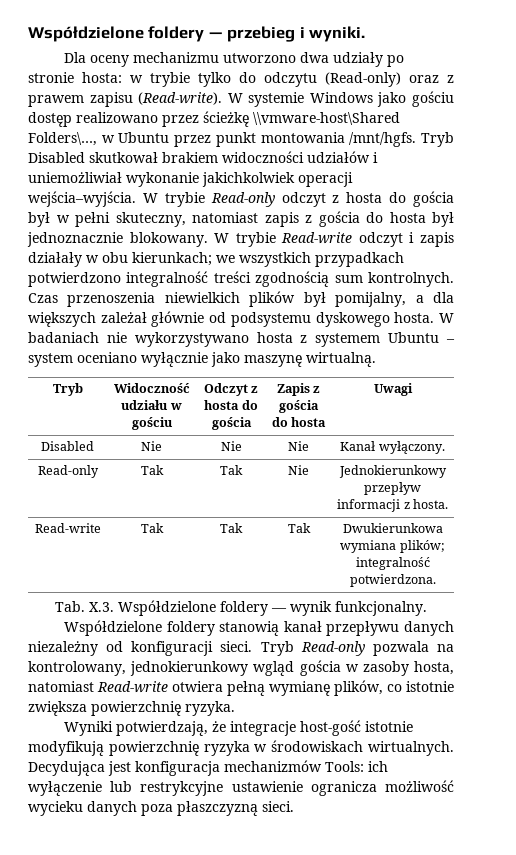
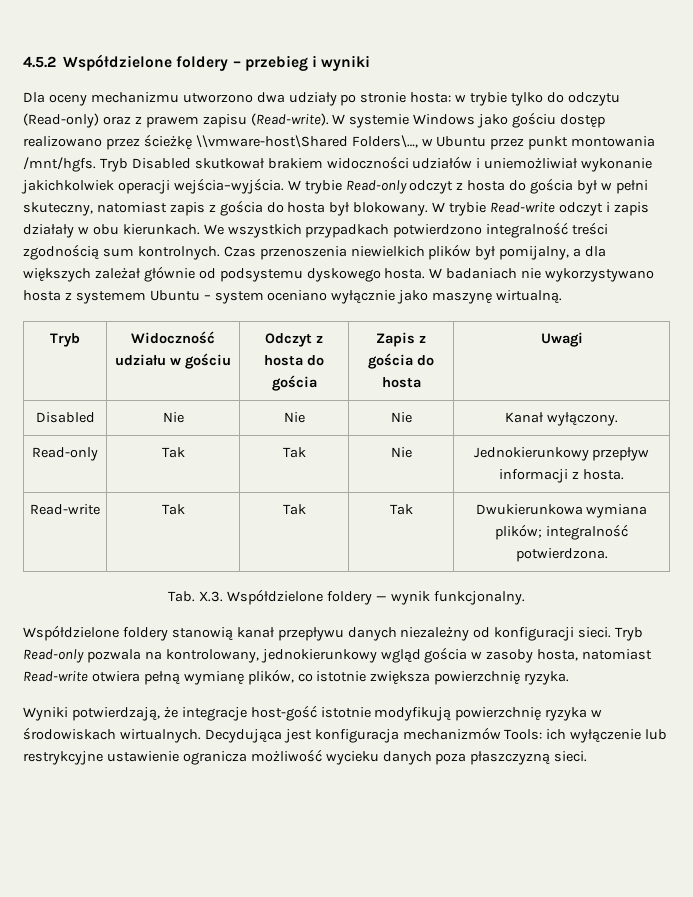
- Współdzielone foldery — przebieg i wyniki.
+ 4.5.2 Współdzielone foldery – przebieg i wyniki
- W trybie Read-only odczyt z hosta do gościa był w pełni skuteczny, natomiast zapis z gościa do hosta był jednoznacznie blokowany.
+ W trybie Read-only odczyt z hosta do gościa był w pełni skuteczny, natomiast zapis z gościa do hosta był blokowany.
- W trybie Read-write odczyt i zapis działały w obu kierunkach; we wszystkich przypadkach potwierdzono integralność treści zgodnością sum kontrolnych.
+ W trybie Read-write odczyt i zapis działały w obu kierunkach. We wszystkich przypadkach potwierdzono integralność treści zgodnością sum kontrolnych.

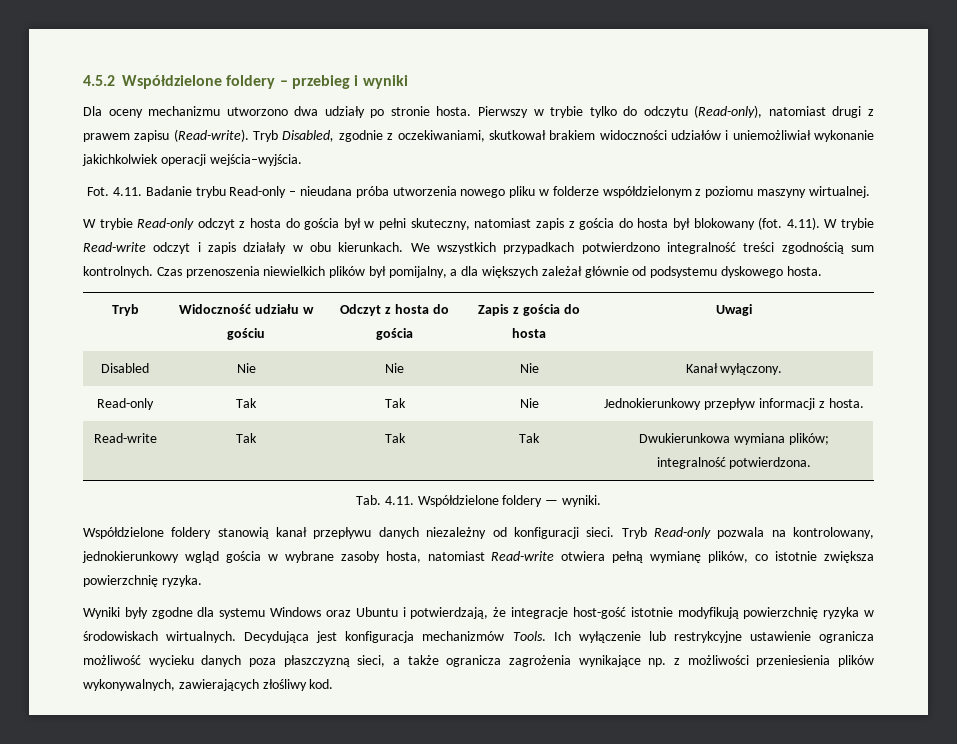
- Dla oceny mechanizmu utworzono dwa udziały po stronie hosta: w trybie tylko do odczytu (Read-only) oraz z prawem zapisu (Read-write).
+ Dla oceny mechanizmu utworzono dwa udziały po stronie hosta. Pierwszy w trybie tylko do odczytu (Read-only), natomiast drugi z prawem zapisu (Read-write).
- W systemie Windows jako gościu dostęp realizowano przez ścieżkę \\vmware-host\Shared Folders\…, w Ubuntu przez punkt montowania /mnt/hgfs. Tryb Disabled skutkował brakiem widoczności udziałów i uniemożliwiał wykonanie jakichkolwiek operacji wejścia–wyjścia. W trybie Read-only odczyt z hosta do gościa był w pełni skuteczny, natomiast zapis z gościa do hosta był blokowany. W trybie Read-write odczyt i zapis działały w obu kierunkach.
+ Tryb Disabled, zgodnie z oczekiwaniami, skutkował brakiem widoczności udziałów i uniemożliwiał wykonanie jakichkolwiek operacji wejścia–wyjścia.
+ Fot. 4.11. Badanie trybu Read-only – nieudana próba utworzenia nowego pliku w folderze współdzielonym z poziomu maszyny wirtualnej.
+ W trybie Read-only odczyt z hosta do gościa był w pełni skuteczny, natomiast zapis z gościa do hosta był blokowany (fot. 4.11). W trybie Read-write odczyt i zapis działały w obu kierunkach.
- W badaniach nie wykorzystywano hosta z systemem Ubuntu – system oceniano wyłącznie jako maszynę wirtualną.
- Tab. X.3. Współdzielone foldery — wynik funkcjonalny.
+ Tab. 4.11. Współdzielone foldery — wyniki.
- Tryb Read-only pozwala na kontrolowany, jednokierunkowy wgląd gościa w zasoby hosta, natomiast Read-write otwiera pełną wymianę plików, co istotnie zwiększa powierzchnię ryzyka.
+ Tryb Read-only pozwala na kontrolowany, jednokierunkowy wgląd gościa w wybrane zasoby hosta, natomiast Read-write otwiera pełną wymianę plików, co istotnie zwiększa powierzchnię ryzyka.
- Wyniki potwierdzają, że integracje host-gość istotnie modyfikują powierzchnię ryzyka w środowiskach wirtualnych.
+ Wyniki były zgodne dla systemu Windows oraz Ubuntu i potwierdzają, że integracje host-gość istotnie modyfikują powierzchnię ryzyka w środowiskach wirtualnych.
- Decydująca jest konfiguracja mechanizmów Tools: ich wyłączenie lub restrykcyjne ustawienie ogranicza możliwość wycieku danych poza płaszczyzną sieci.
+ Decydująca jest konfiguracja mechanizmów Tools. Ich wyłączenie lub restrykcyjne ustawienie ogranicza możliwość wycieku danych poza płaszczyzną sieci, a także ogranicza zagrożenia wynikające np. z możliwości przeniesienia plików wykonywalnych, zawierających złośliwy kod.

